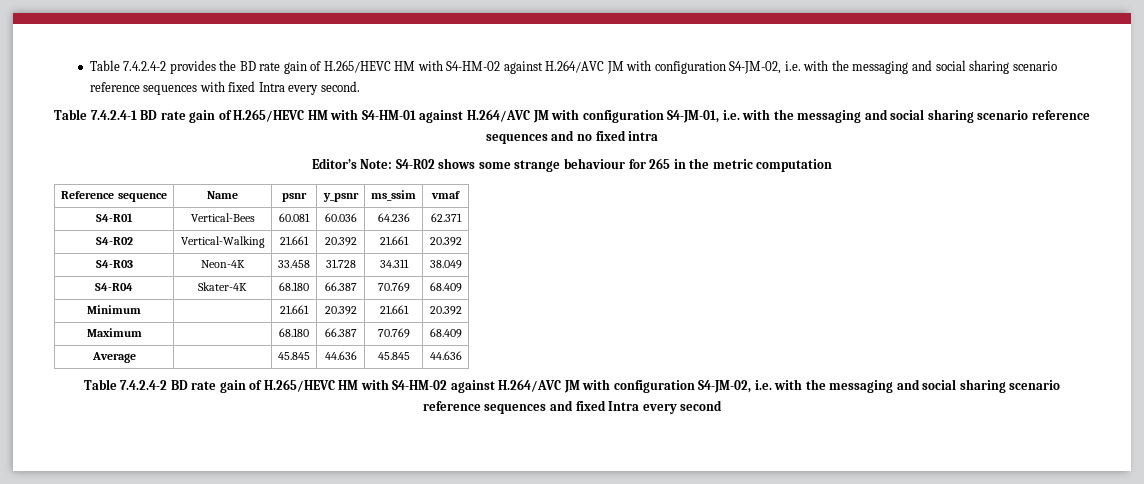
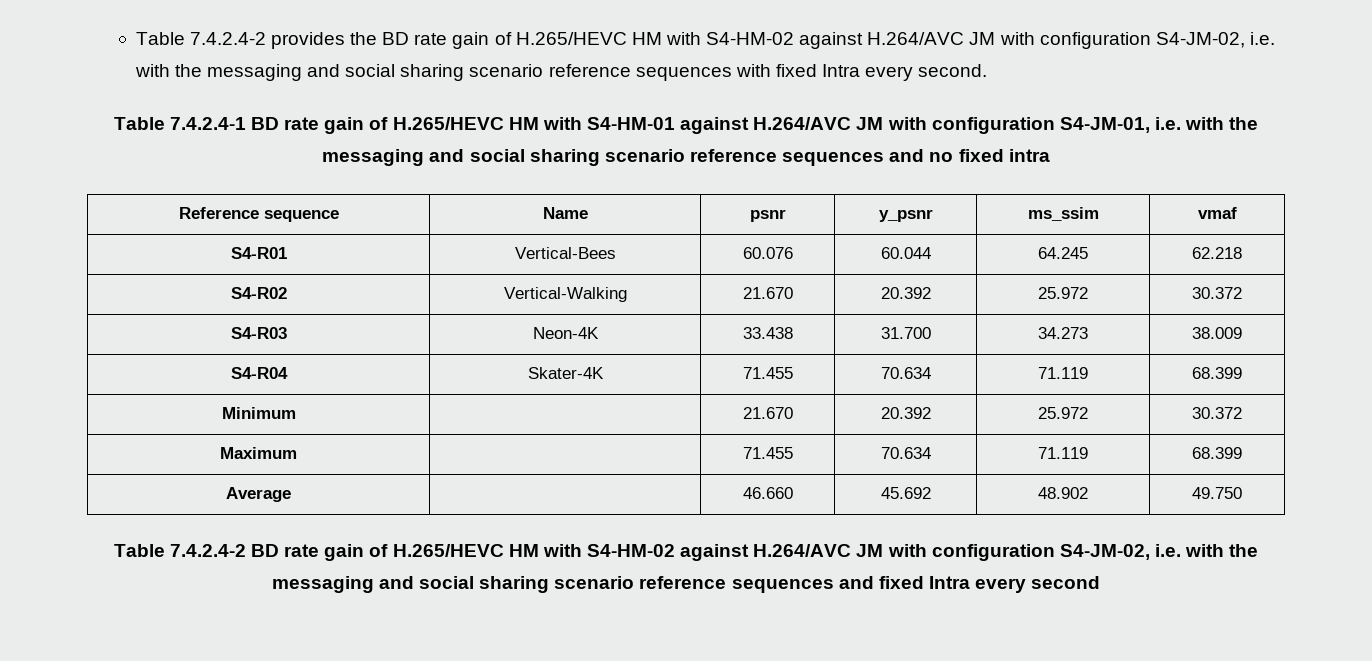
- Editor’s Note: S4-R02 shows some strange behaviour for 265 in the metric computation
- S4-R01 | Vertical-Bees | 60.081 | 60.036 | 64.236 | 62.371
+ S4-R01 | Vertical-Bees | 60.076 | 60.044 | 64.245 | 62.218
- S4-R02 | Vertical-Walking | 21.661 | 20.392 | 21.661 | 20.392
+ S4-R02 | Vertical-Walking | 21.670 | 20.392 | 25.972 | 30.372
- S4-R03 | Neon-4K | 33.458 | 31.728 | 34.311 | 38.049
- S4-R04 | Skater-4K | 68.180 | 66.387 | 70.769 | 68.409
+ S4-R03 | Neon-4K | 33.438 | 31.700 | 34.273 | 38.009
+ S4-R04 | Skater-4K | 71.455 | 70.634 | 71.119 | 68.399
- Minimum | | 21.661 | 20.392 | 21.661 | 20.392
+ Minimum | | 21.670 | 20.392 | 25.972 | 30.372
- Maximum | | 68.180 | 66.387 | 70.769 | 68.409
- Average | | 45.845 | 44.636 | 45.845 | 44.636
+ Maximum | | 71.455 | 70.634 | 71.119 | 68.399
+ Average | | 46.660 | 45.692 | 48.902 | 49.750

